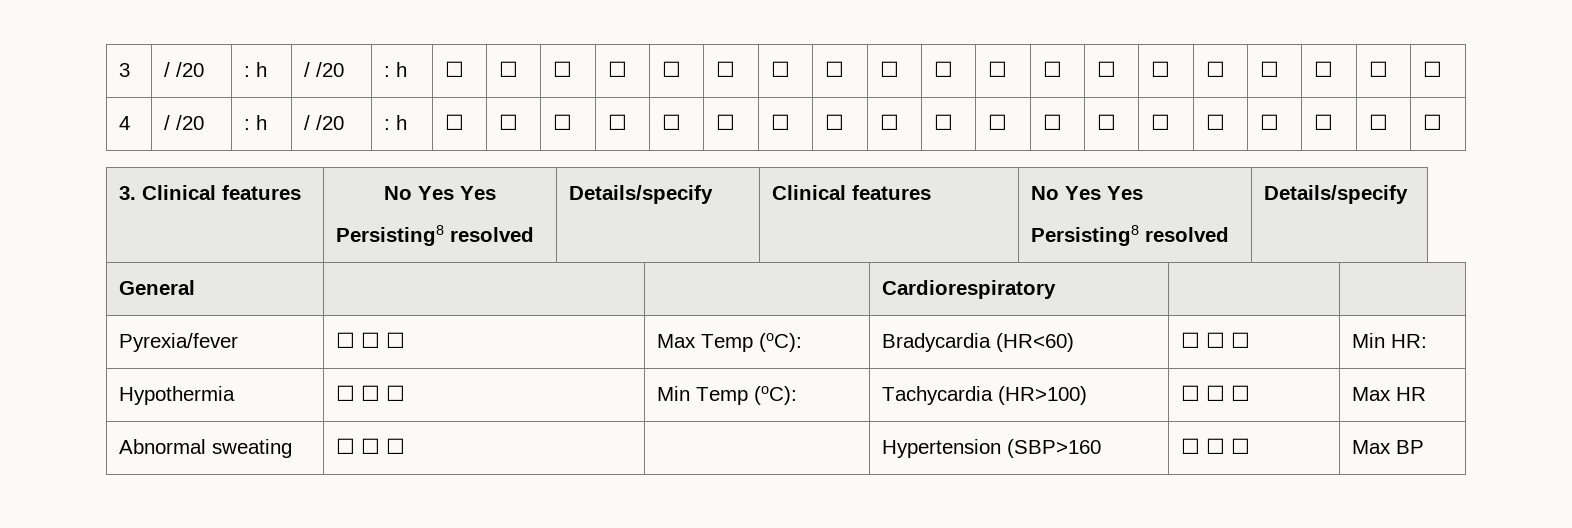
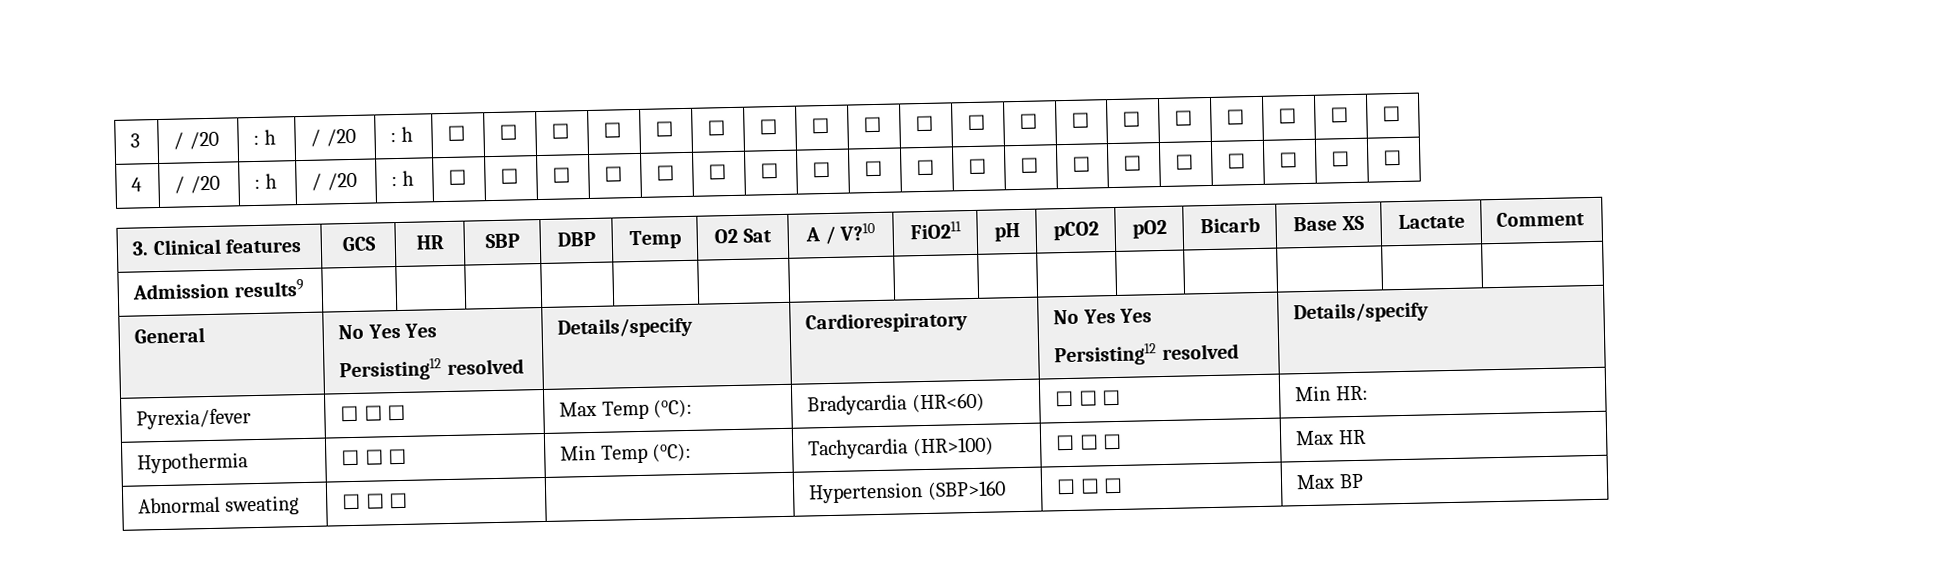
- 3. Clinical features | No Yes Yes
- Persisting8 resolved | Details/specify | Clinical features | No Yes Yes
- Persisting8 resolved | Details/specify
- General | | | Cardiorespiratory | |
+ 3. Clinical features | GCS | HR | SBP | DBP | Temp | O2 Sat | A / V?10 | FiO211 | pH | pCO2 | pO2 | Bicarb | Base XS | Lactate | Comment
+ Admission results9 | | | | | | | | | | | | | | |
+ General | No Yes Yes
+ Persisting12 resolved | Details/specify | Cardiorespiratory | No Yes Yes
+ Persisting12 resolved | Details/specify

